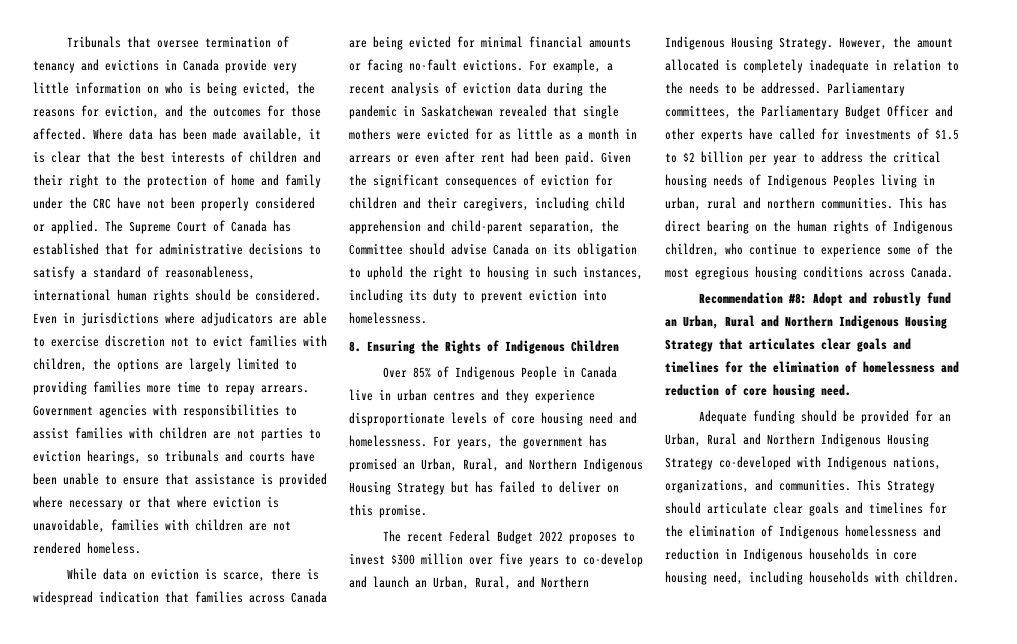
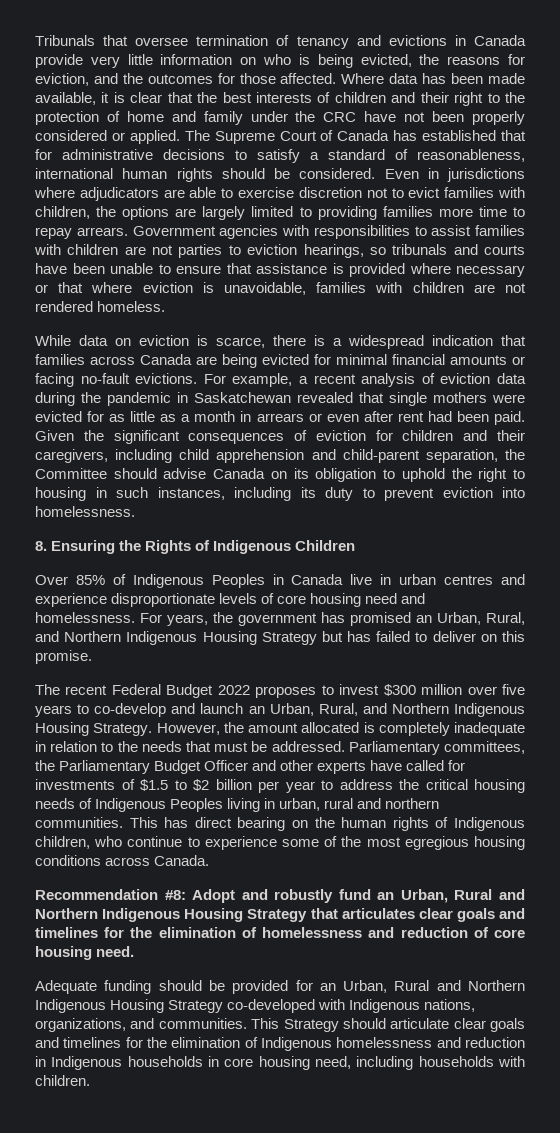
- While data on eviction is scarce, there is widespread indication that families across Canada are being evicted for minimal financial amounts or facing no-fault evictions.
+ While data on eviction is scarce, there is a widespread indication that families across Canada are being evicted for minimal financial amounts or facing no-fault evictions.
- Over 85% of Indigenous People in Canada live in urban centres and they experience disproportionate levels of core housing need and homelessness.
+ Over 85% of Indigenous Peoples in Canada live in urban centres and experience disproportionate levels of core housing need and homelessness.
- However, the amount allocated is completely inadequate in relation to the needs to be addressed.
+ However, the amount allocated is completely inadequate in relation to the needs that must be addressed.

